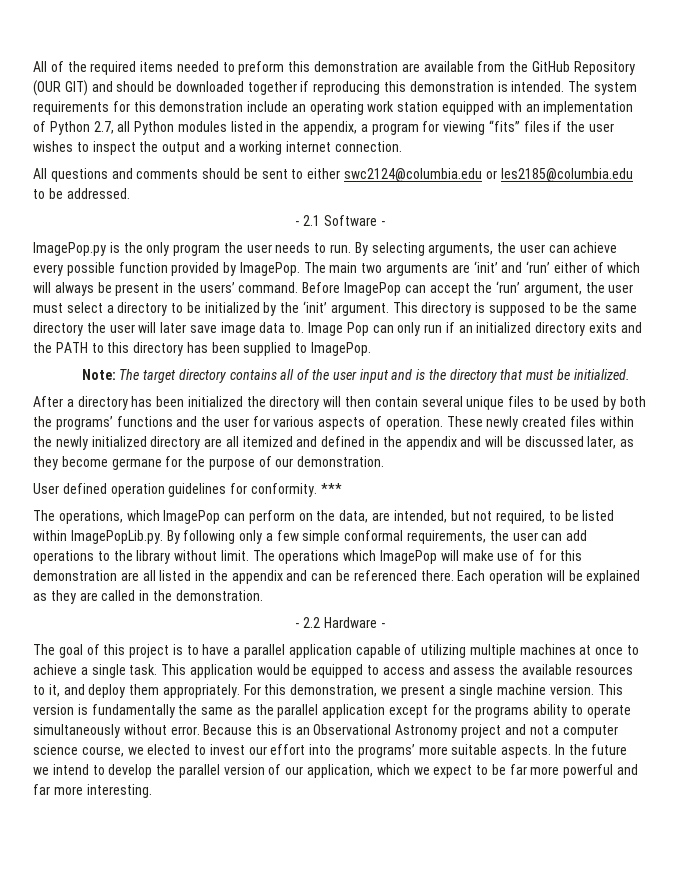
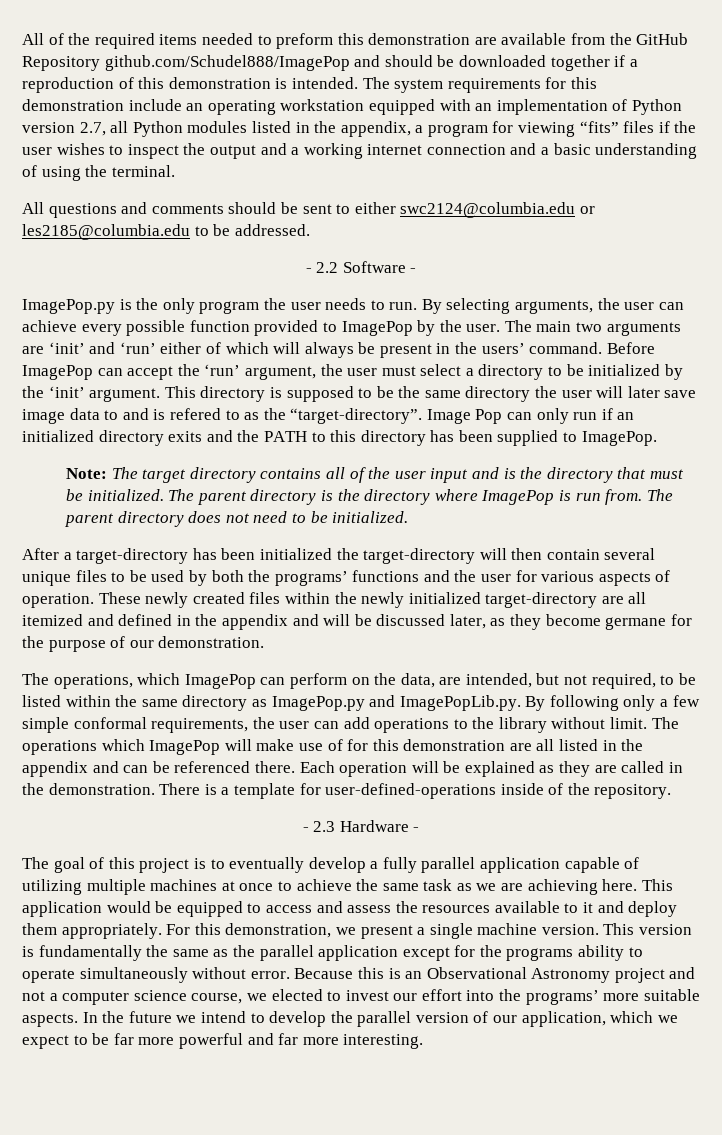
- All of the required items needed to preform this demonstration are available from the GitHub Repository (OUR GIT) and should be downloaded together if reproducing this demonstration is intended.
+ All of the required items needed to preform this demonstration are available from the GitHub Repository github.com/Schudel888/ImagePop and should be downloaded together if a reproduction of this demonstration is intended.
- The system requirements for this demonstration include an operating work station equipped with an implementation of Python 2.7, all Python modules listed in the appendix, a program for viewing “fits” files if the user wishes to inspect the output and a working internet connection.
+ The system requirements for this demonstration include an operating workstation equipped with an implementation of Python version 2.7, all Python modules listed in the appendix, a program for viewing “fits” files if the user wishes to inspect the output and a working internet connection and a basic understanding of using the terminal.
- - 2.1 Software -
+ - 2.2 Software -
- By selecting arguments, the user can achieve every possible function provided by ImagePop.
+ By selecting arguments, the user can achieve every possible function provided to ImagePop by the user.
- This directory is supposed to be the same directory the user will later save image data to.
+ This directory is supposed to be the same directory the user will later save image data to and is refered to as the “target-directory”.
+ The parent directory is the directory where ImagePop is run from. The parent directory does not need to be initialized.
- After a directory has been initialized the directory will then contain several unique files to be used by both the programs’ functions and the user for various aspects of operation.
+ After a target-directory has been initialized the target-directory will then contain several unique files to be used by both the programs’ functions and the user for various aspects of operation.
- These newly created files within the newly initialized directory are all itemized and defined in the appendix and will be discussed later, as they become germane for the purpose of our demonstration.
+ These newly created files within the newly initialized target-directory are all itemized and defined in the appendix and will be discussed later, as they become germane for the purpose of our demonstration.
- User defined operation guidelines for conformity. ***
- The operations, which ImagePop can perform on the data, are intended, but not required, to be listed within ImagePopLib.py. By following only a few simple conformal requirements, the user can add operations to the library without limit.
+ The operations, which ImagePop can perform on the data, are intended, but not required, to be listed within the same directory as ImagePop.py and ImagePopLib.py. By following only a few simple conformal requirements, the user can add operations to the library without limit.
- Each operation will be explained as they are called in the demonstration.
- - 2.2 Hardware -
+ Each operation will be explained as they are called in the demonstration. There is a template for user-defined-operations inside of the repository.
+ - 2.3 Hardware -
- The goal of this project is to have a parallel application capable of utilizing multiple machines at once to achieve a single task.
+ The goal of this project is to eventually develop a fully parallel application capable of utilizing multiple machines at once to achieve the same task as we are achieving here.
- This application would be equipped to access and assess the available resources to it, and deploy them appropriately.
+ This application would be equipped to access and assess the resources available to it and deploy them appropriately.

